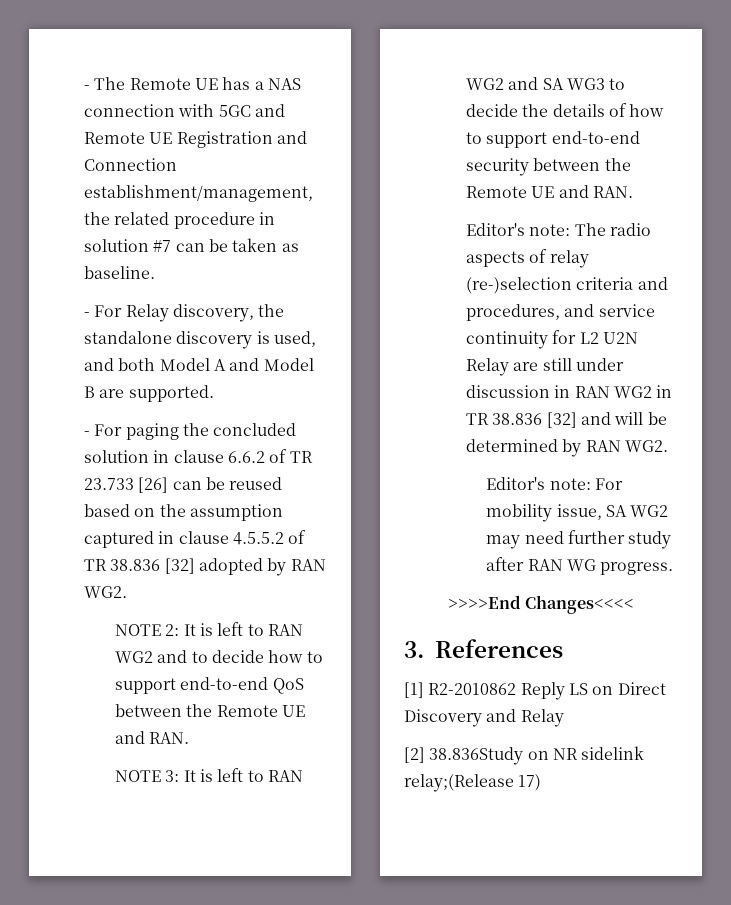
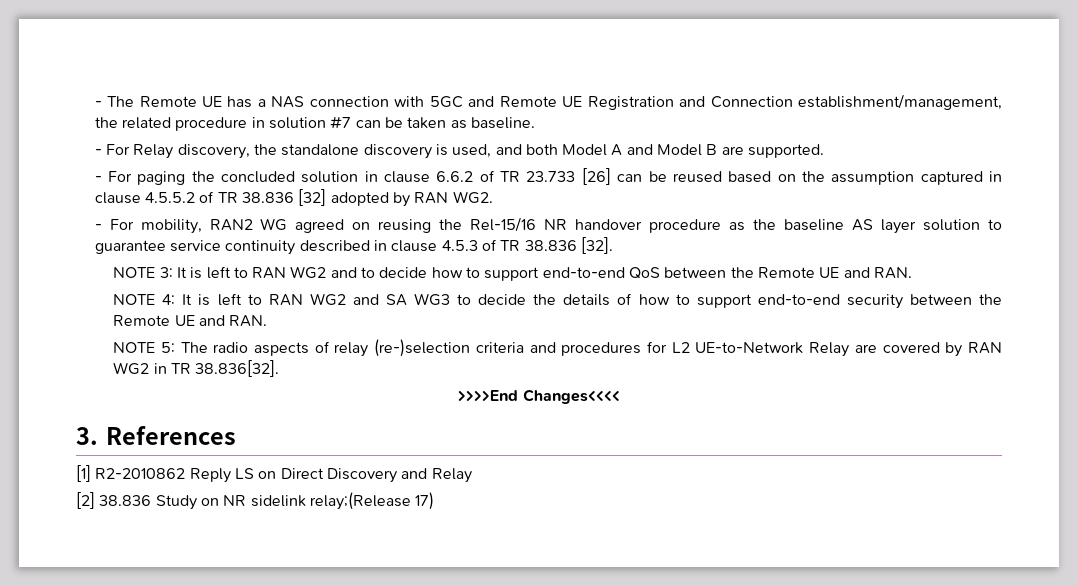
- NOTE 2: It is left to RAN WG2 and to decide how to support end-to-end QoS between the Remote UE and RAN.
+ - For mobility, RAN2 WG agreed on reusing the Rel-15/16 NR handover procedure as the baseline AS layer solution to guarantee service continuity described in clause 4.5.3 of TR 38.836 [32].
+ NOTE 3: It is left to RAN WG2 and to decide how to support end-to-end QoS between the Remote UE and RAN.
- NOTE 3: It is left to RAN WG2 and SA WG3 to decide the details of how to support end-to-end security between the Remote UE and RAN.
+ NOTE 4: It is left to RAN WG2 and SA WG3 to decide the details of how to support end-to-end security between the Remote UE and RAN.
- Editor's note: The radio aspects of relay (re-)selection criteria and procedures, and service continuity for L2 U2N Relay are still under discussion in RAN WG2 in TR 38.836 [32] and will be determined by RAN WG2.
- Editor's note: For mobility issue, SA WG2 may need further study after RAN WG progress.
+ NOTE 5: The radio aspects of relay (re-)selection criteria and procedures for L2 UE-to-Network Relay are covered by RAN WG2 in TR 38.836[32].
- [2] 38.836Study on NR sidelink relay;(Release 17)
+ [2] 38.836 Study on NR sidelink relay;(Release 17)

